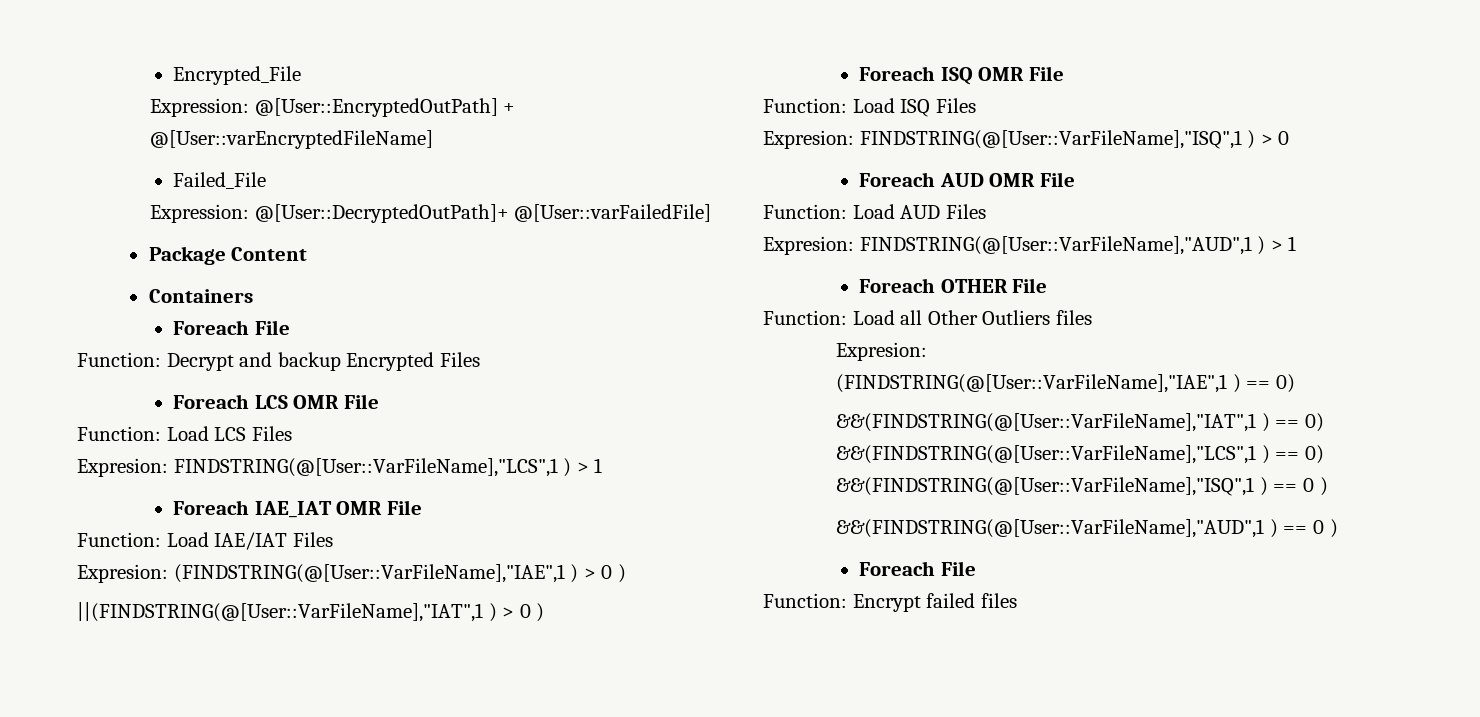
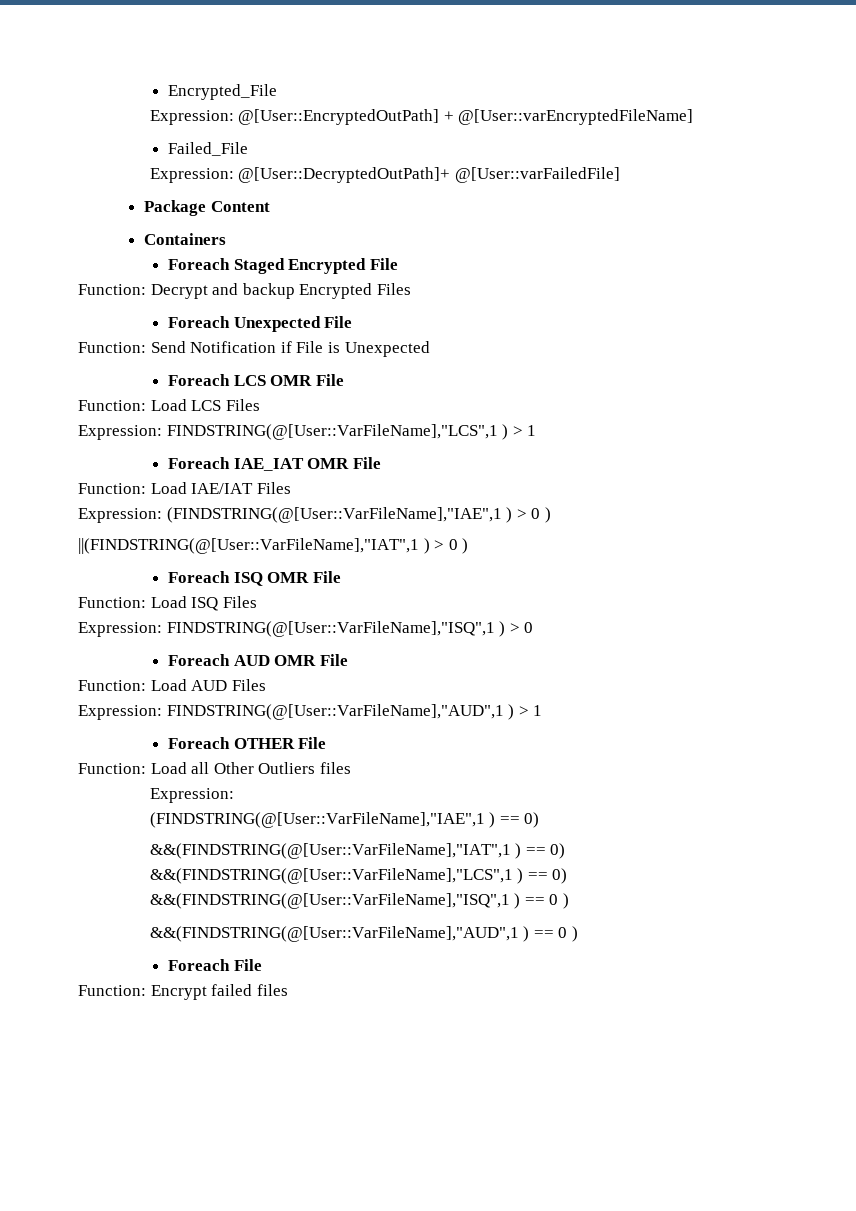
  Containers
- Foreach File
+ Foreach Staged Encrypted File
+ Foreach Unexpected File
+ Function: Send Notification if File is Unexpected
- Expresion: FINDSTRING(@[User::VarFileName],"LCS",1 ) > 1
+ Expression: FINDSTRING(@[User::VarFileName],"LCS",1 ) > 1
- Expresion: (FINDSTRING(@[User::VarFileName],"IAE",1 ) > 0 )
+ Expression: (FINDSTRING(@[User::VarFileName],"IAE",1 ) > 0 )
- Expresion: FINDSTRING(@[User::VarFileName],"ISQ",1 ) > 0
+ Expression: FINDSTRING(@[User::VarFileName],"ISQ",1 ) > 0
- Expresion: FINDSTRING(@[User::VarFileName],"AUD",1 ) > 1
+ Expression: FINDSTRING(@[User::VarFileName],"AUD",1 ) > 1
  Function: Load all Other Outliers files
- Expresion:
+ Expression:

